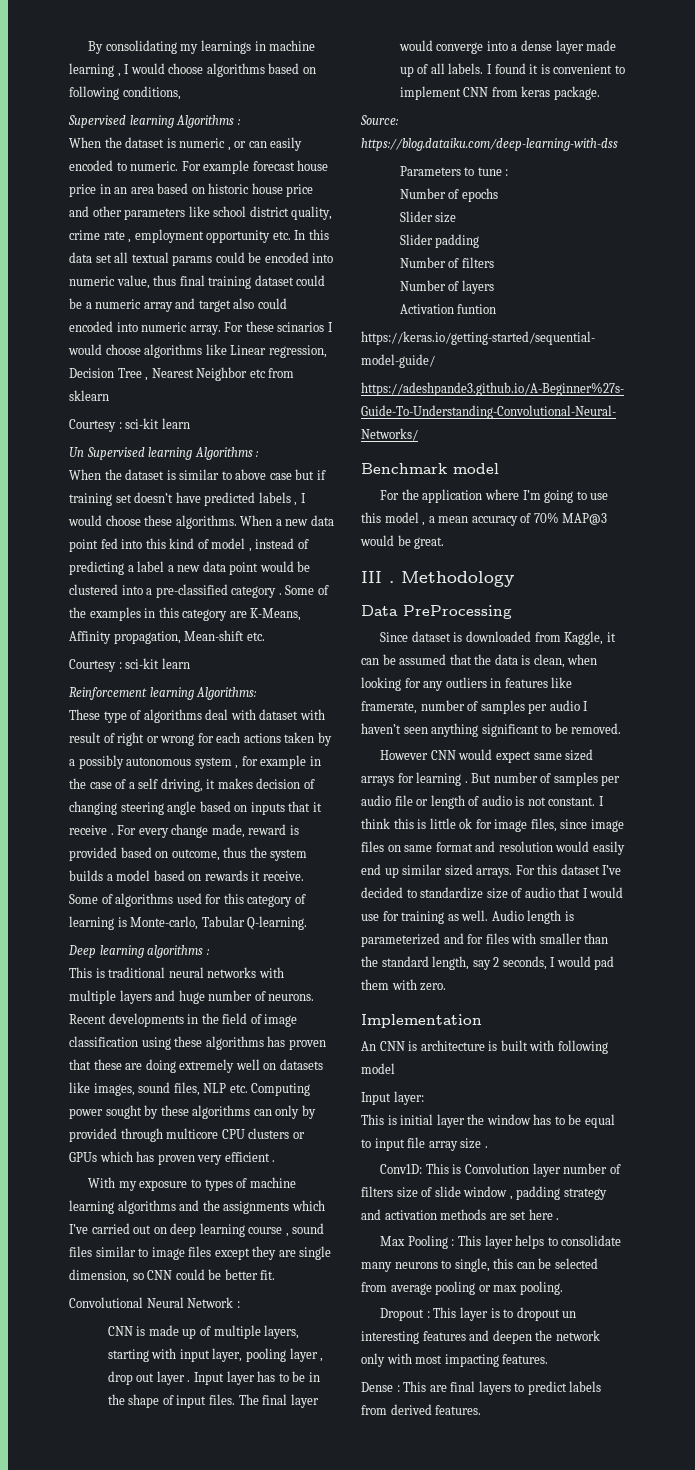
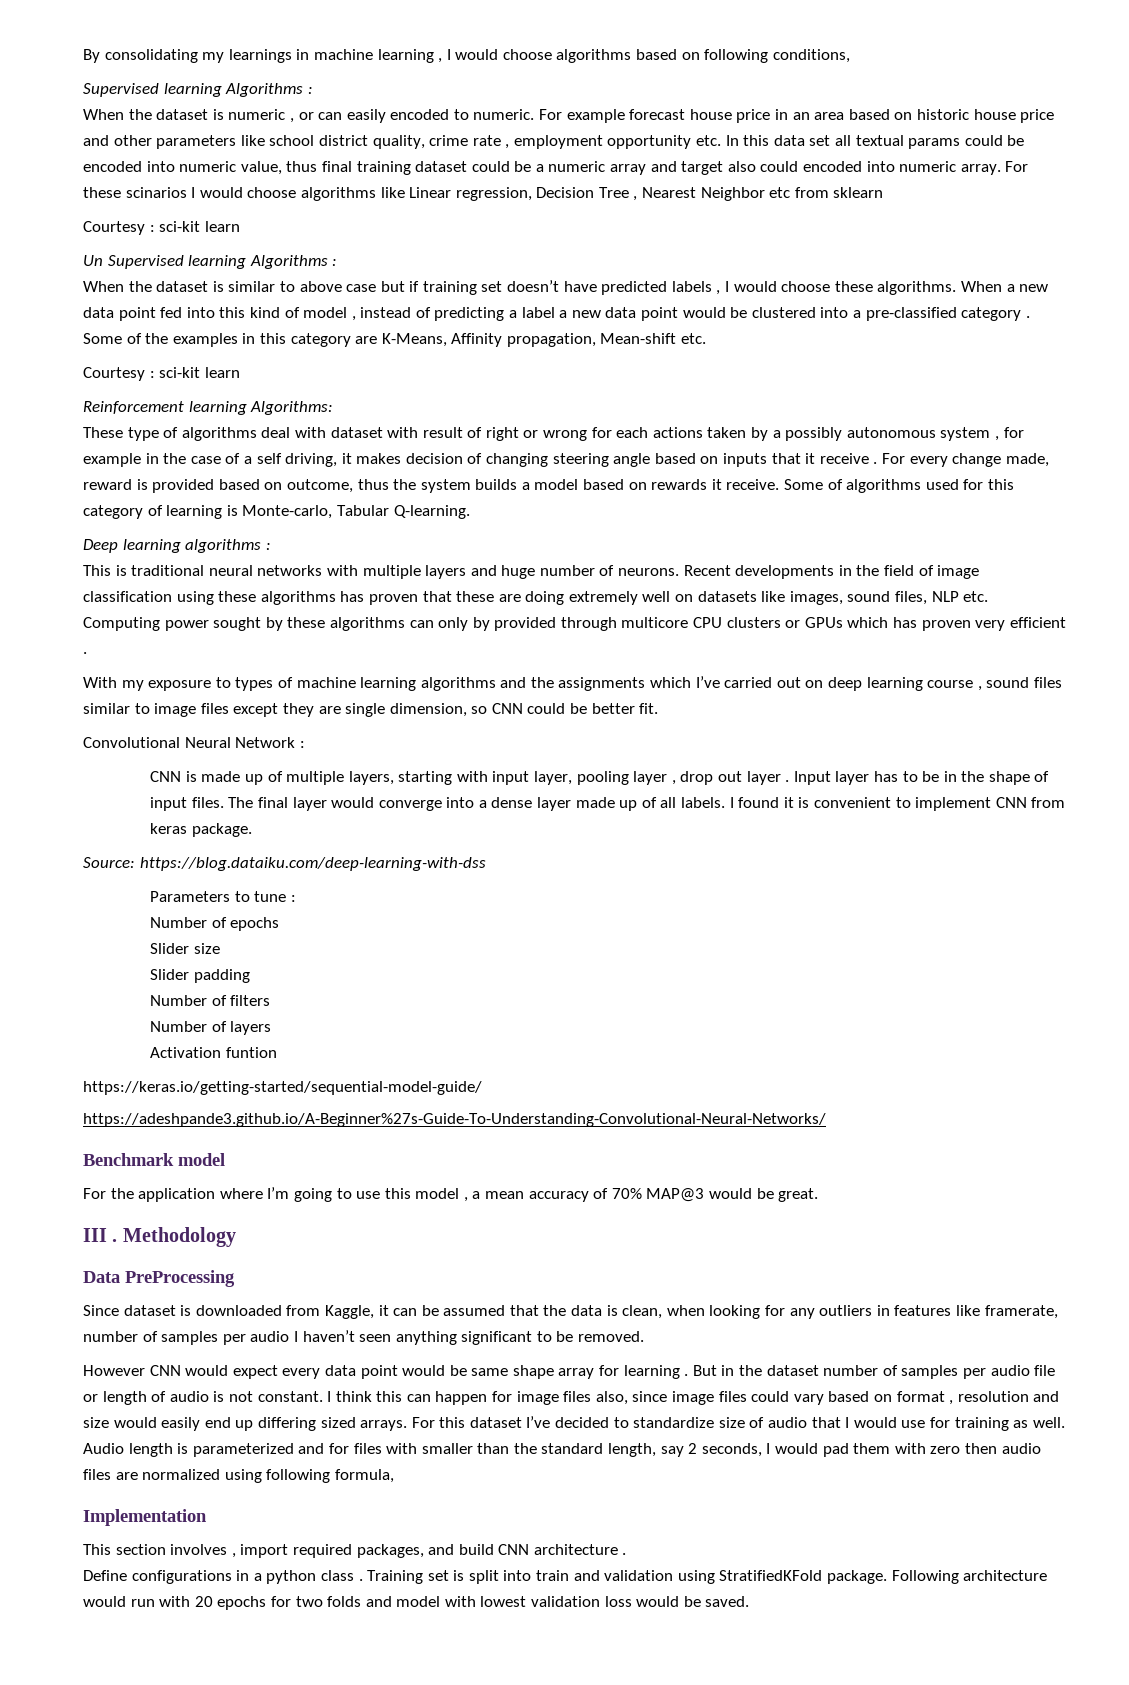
- However CNN would expect same sized arrays for learning .
+ However CNN would expect every data point would be same shape array for learning .
- But number of samples per audio file or length of audio is not constant.
+ But in the dataset number of samples per audio file or length of audio is not constant.
- I think this is little ok for image files, since image files on same format and resolution would easily end up similar sized arrays.
+ I think this can happen for image files also, since image files could vary based on format , resolution and size would easily end up differing sized arrays.
- Audio length is parameterized and for files with smaller than the standard length, say 2 seconds, I would pad them with zero.
+ Audio length is parameterized and for files with smaller than the standard length, say 2 seconds, I would pad them with zero then audio files are normalized using following formula,
  Implementation
- An CNN is architecture is built with following model
- Input layer:
- This is initial layer the window has to be equal to input file array size .
- Conv1D: This is Convolution layer number of filters size of slide window , padding strategy and activation methods are set here .
- Max Pooling : This layer helps to consolidate many neurons to single, this can be selected from average pooling or max pooling.
- Dropout : This layer is to dropout un interesting features and deepen the network only with most impacting features.
- Dense : This are final layers to predict labels from derived features.
+ This section involves , import required packages, and build CNN architecture .
+ Define configurations in a python class . Training set is split into train and validation using StratifiedKFold package. Following architecture would run with 20 epochs for two folds and model with lowest validation loss would be saved.

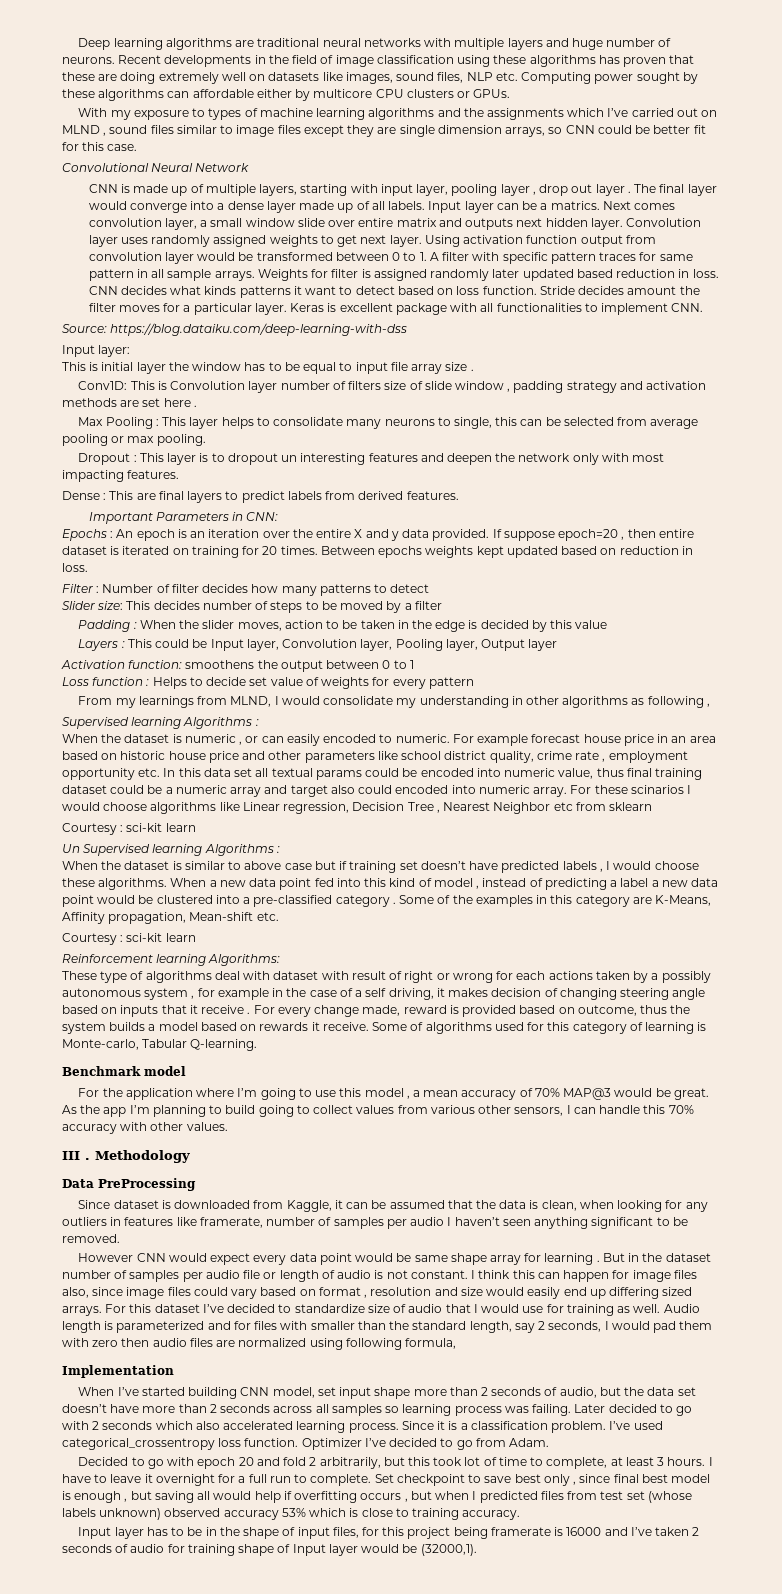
- By consolidating my learnings in machine learning , I would choose algorithms based on following conditions,
+ Deep learning algorithms are traditional neural networks with multiple layers and huge number of neurons. Recent developments in the field of image classification using these algorithms has proven that these are doing extremely well on datasets like images, sound files, NLP etc. Computing power sought by these algorithms can affordable either by multicore CPU clusters or GPUs.
+ With my exposure to types of machine learning algorithms and the assignments which I’ve carried out on MLND , sound files similar to image files except they are single dimension arrays, so CNN could be better fit for this case.
+ Convolutional Neural Network
+ CNN is made up of multiple layers, starting with input layer, pooling layer , drop out layer . The final layer would converge into a dense layer made up of all labels. Input layer can be a matrics. Next comes convolution layer, a small window slide over entire matrix and outputs next hidden layer. Convolution layer uses randomly assigned weights to get next layer. Using activation function output from convolution layer would be transformed between 0 to 1. A filter with specific pattern traces for same pattern in all sample arrays. Weights for filter is assigned randomly later updated based reduction in loss. CNN decides what kinds patterns it want to detect based on loss function. Stride decides amount the filter moves for a particular layer. Keras is excellent package with all functionalities to implement CNN.
+ Source: https://blog.dataiku.com/deep-learning-with-dss
+ Input layer:
+ This is initial layer the window has to be equal to input file array size .
+ Conv1D: This is Convolution layer number of filters size of slide window , padding strategy and activation methods are set here .
+ Max Pooling : This layer helps to consolidate many neurons to single, this can be selected from average pooling or max pooling.
+ Dropout : This layer is to dropout un interesting features and deepen the network only with most impacting features.
+ Dense : This are final layers to predict labels from derived features.
+ Important Parameters in CNN:
+ Epochs : An epoch is an iteration over the entire X and y data provided. If suppose epoch=20 , then entire dataset is iterated on training for 20 times. Between epochs weights kept updated based on reduction in loss.
+ Filter : Number of filter decides how many patterns to detect
+ Slider size: This decides number of steps to be moved by a filter
+ Padding : When the slider moves, action to be taken in the edge is decided by this value
+ Layers : This could be Input layer, Convolution layer, Pooling layer, Output layer
+ Activation function: smoothens the output between 0 to 1
+ Loss function : Helps to decide set value of weights for every pattern
+ From my learnings from MLND, I would consolidate my understanding in other algorithms as following ,
- Deep learning algorithms :
- This is traditional neural networks with multiple layers and huge number of neurons. Recent developments in the field of image classification using these algorithms has proven that these are doing extremely well on datasets like images, sound files, NLP etc. Computing power sought by these algorithms can only by provided through multicore CPU clusters or GPUs which has proven very efficient .
- With my exposure to types of machine learning algorithms and the assignments which I’ve carried out on deep learning course , sound files similar to image files except they are single dimension, so CNN could be better fit.
- Convolutional Neural Network :
- CNN is made up of multiple layers, starting with input layer, pooling layer , drop out layer . Input layer has to be in the shape of input files. The final layer would converge into a dense layer made up of all labels. I found it is convenient to implement CNN from keras package.
- Source: https://blog.dataiku.com/deep-learning-with-dss
- Parameters to tune :
- Number of epochs
- Slider size
- Slider padding
- Number of filters
- Number of layers
- Activation funtion
- https://keras.io/getting-started/sequential-model-guide/
- https://adeshpande3.github.io/A-Beginner%27s-Guide-To-Understanding-Convolutional-Neural-Networks/
+ As the app I’m planning to build going to collect values from various other sensors, I can handle this 70% accuracy with other values.
- This section involves , import required packages, and build CNN architecture .
- Define configurations in a python class . Training set is split into train and validation using StratifiedKFold package. Following architecture would run with 20 epochs for two folds and model with lowest validation loss would be saved.
+ When I’ve started building CNN model, set input shape more than 2 seconds of audio, but the data set doesn’t have more than 2 seconds across all samples so learning process was failing. Later decided to go with 2 seconds which also accelerated learning process. Since it is a classification problem. I’ve used categorical_crossentropy loss function. Optimizer I’ve decided to go from Adam.
+ Decided to go with epoch 20 and fold 2 arbitrarily, but this took lot of time to complete, at least 3 hours. I have to leave it overnight for a full run to complete. Set checkpoint to save best only , since final best model is enough , but saving all would help if overfitting occurs , but when I predicted files from test set (whose labels unknown) observed accuracy 53% which is close to training accuracy.
+ Input layer has to be in the shape of input files, for this project being framerate is 16000 and I’ve taken 2 seconds of audio for training shape of Input layer would be (32000,1).

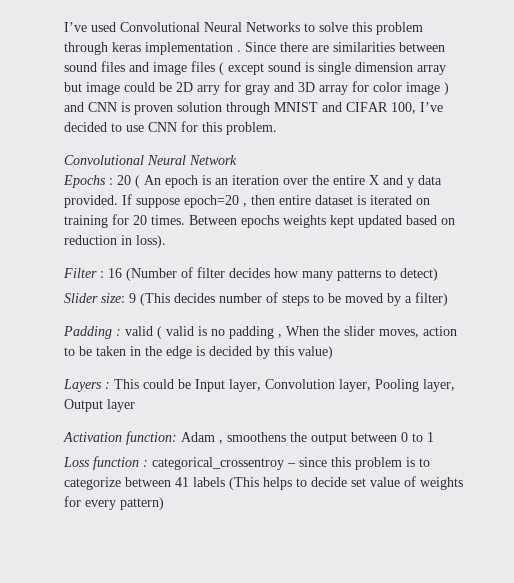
- Deep learning algorithms are traditional neural networks with multiple layers and huge number of neurons. Recent developments in the field of image classification using these algorithms has proven that these are doing extremely well on datasets like images, sound files, NLP etc. Computing power sought by these algorithms can affordable either by multicore CPU clusters or GPUs.
- With my exposure to types of machine learning algorithms and the assignments which I’ve carried out on MLND , sound files similar to image files except they are single dimension arrays, so CNN could be better fit for this case.
+ I’ve used Convolutional Neural Networks to solve this problem through keras implementation . Since there are similarities between sound files and image files ( except sound is single dimension array but image could be 2D arry for gray and 3D array for color image ) and CNN is proven solution through MNIST and CIFAR 100, I’ve decided to use CNN for this problem.
- CNN is made up of multiple layers, starting with input layer, pooling layer , drop out layer . The final layer would converge into a dense layer made up of all labels. Input layer can be a matrics. Next comes convolution layer, a small window slide over entire matrix and outputs next hidden layer. Convolution layer uses randomly assigned weights to get next layer. Using activation function output from convolution layer would be transformed between 0 to 1. A filter with specific pattern traces for same pattern in all sample arrays. Weights for filter is assigned randomly later updated based reduction in loss. CNN decides what kinds patterns it want to detect based on loss function. Stride decides amount the filter moves for a particular layer. Keras is excellent package with all functionalities to implement CNN.
- Source: https://blog.dataiku.com/deep-learning-with-dss
- Input layer:
- This is initial layer the window has to be equal to input file array size .
- Conv1D: This is Convolution layer number of filters size of slide window , padding strategy and activation methods are set here .
- Max Pooling : This layer helps to consolidate many neurons to single, this can be selected from average pooling or max pooling.
- Dropout : This layer is to dropout un interesting features and deepen the network only with most impacting features.
- Dense : This are final layers to predict labels from derived features.
- Important Parameters in CNN:
- Epochs : An epoch is an iteration over the entire X and y data provided.
+ Epochs : 20 ( An epoch is an iteration over the entire X and y data provided.
- Between epochs weights kept updated based on reduction in loss.
+ Between epochs weights kept updated based on reduction in loss).
- Filter : Number of filter decides how many patterns to detect
+ Filter : 16 (Number of filter decides how many patterns to detect)
- Slider size: This decides number of steps to be moved by a filter
+ Slider size: 9 (This decides number of steps to be moved by a filter)
- Padding : When the slider moves, action to be taken in the edge is decided by this value
+ Padding : valid ( valid is no padding , When the slider moves, action to be taken in the edge is decided by this value)
- Activation function: smoothens the output between 0 to 1
+ Activation function: Adam , smoothens the output between 0 to 1
- Loss function : Helps to decide set value of weights for every pattern
- From my learnings from MLND, I would consolidate my understanding in other algorithms as following ,
- Supervised learning Algorithms :
- When the dataset is numeric , or can easily encoded to numeric. For example forecast house price in an area based on historic house price and other parameters like school district quality, crime rate , employment opportunity etc. In this data set all textual params could be encoded into numeric value, thus final training dataset could be a numeric array and target also could encoded into numeric array. For these scinarios I would choose algorithms like Linear regression, Decision Tree , Nearest Neighbor etc from sklearn
- Courtesy : sci-kit learn
- Un Supervised learning Algorithms :
- When the dataset is similar to above case but if training set doesn’t have predicted labels , I would choose these algorithms. When a new data point fed into this kind of model , instead of predicting a label a new data point would be clustered into a pre-classified category . Some of the examples in this category are K-Means, Affinity propagation, Mean-shift etc.
- Courtesy : sci-kit learn
- Reinforcement learning Algorithms:
- These type of algorithms deal with dataset with result of right or wrong for each actions taken by a possibly autonomous system , for example in the case of a self driving, it makes decision of changing steering angle based on inputs that it receive . For every change made, reward is provided based on outcome, thus the system builds a model based on rewards it receive. Some of algorithms used for this category of learning is Monte-carlo, Tabular Q-learning.
- Benchmark model
- For the application where I’m going to use this model , a mean accuracy of 70% MAP@3 would be great. As the app I’m planning to build going to collect values from various other sensors, I can handle this 70% accuracy with other values.
- III . Methodology
- Data PreProcessing
- Since dataset is downloaded from Kaggle, it can be assumed that the data is clean, when looking for any outliers in features like framerate, number of samples per audio I haven’t seen anything significant to be removed.
- However CNN would expect every data point would be same shape array for learning . But in the dataset number of samples per audio file or length of audio is not constant. I think this can happen for image files also, since image files could vary based on format , resolution and size would easily end up differing sized arrays. For this dataset I’ve decided to standardize size of audio that I would use for training as well. Audio length is parameterized and for files with smaller than the standard length, say 2 seconds, I would pad them with zero then audio files are normalized using following formula,
- Implementation
- When I’ve started building CNN model, set input shape more than 2 seconds of audio, but the data set doesn’t have more than 2 seconds across all samples so learning process was failing. Later decided to go with 2 seconds which also accelerated learning process. Since it is a classification problem. I’ve used categorical_crossentropy loss function. Optimizer I’ve decided to go from Adam.
- Decided to go with epoch 20 and fold 2 arbitrarily, but this took lot of time to complete, at least 3 hours. I have to leave it overnight for a full run to complete. Set checkpoint to save best only , since final best model is enough , but saving all would help if overfitting occurs , but when I predicted files from test set (whose labels unknown) observed accuracy 53% which is close to training accuracy.
- Input layer has to be in the shape of input files, for this project being framerate is 16000 and I’ve taken 2 seconds of audio for training shape of Input layer would be (32000,1).
+ Loss function : categorical_crossentroy – since this problem is to categorize between 41 labels (This helps to decide set value of weights for every pattern)

